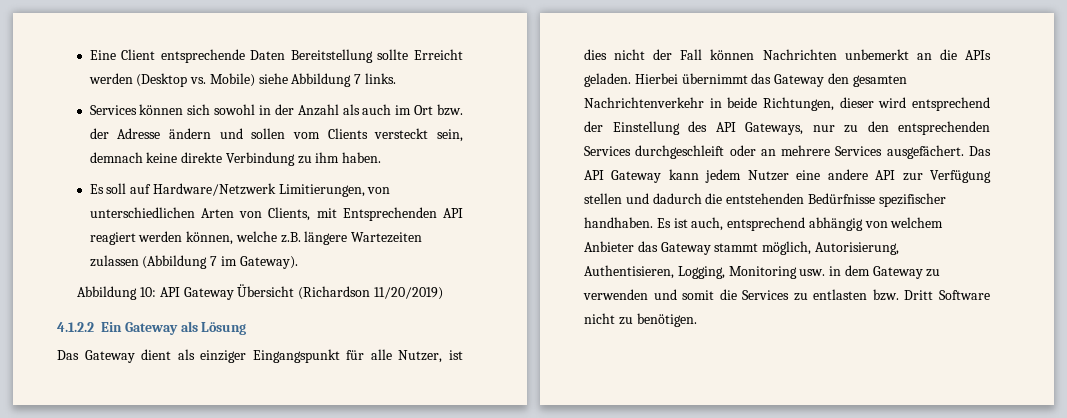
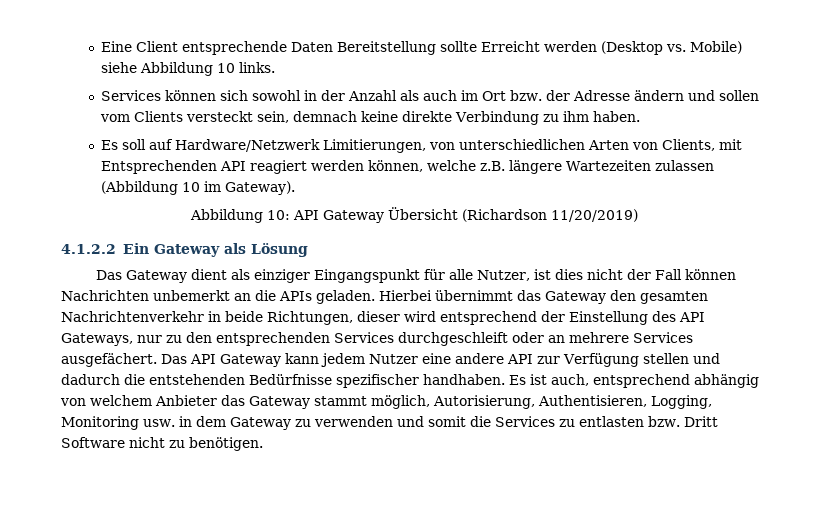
- Eine Client entsprechende Daten Bereitstellung sollte Erreicht werden (Desktop vs. Mobile) siehe Abbildung 7 links.
+ Eine Client entsprechende Daten Bereitstellung sollte Erreicht werden (Desktop vs. Mobile) siehe Abbildung 10 links.
- Es soll auf Hardware/Netzwerk Limitierungen, von unterschiedlichen Arten von Clients, mit Entsprechenden API reagiert werden können, welche z.B. längere Wartezeiten zulassen (Abbildung 7 im Gateway).
+ Es soll auf Hardware/Netzwerk Limitierungen, von unterschiedlichen Arten von Clients, mit Entsprechenden API reagiert werden können, welche z.B. längere Wartezeiten zulassen (Abbildung 10 im Gateway).

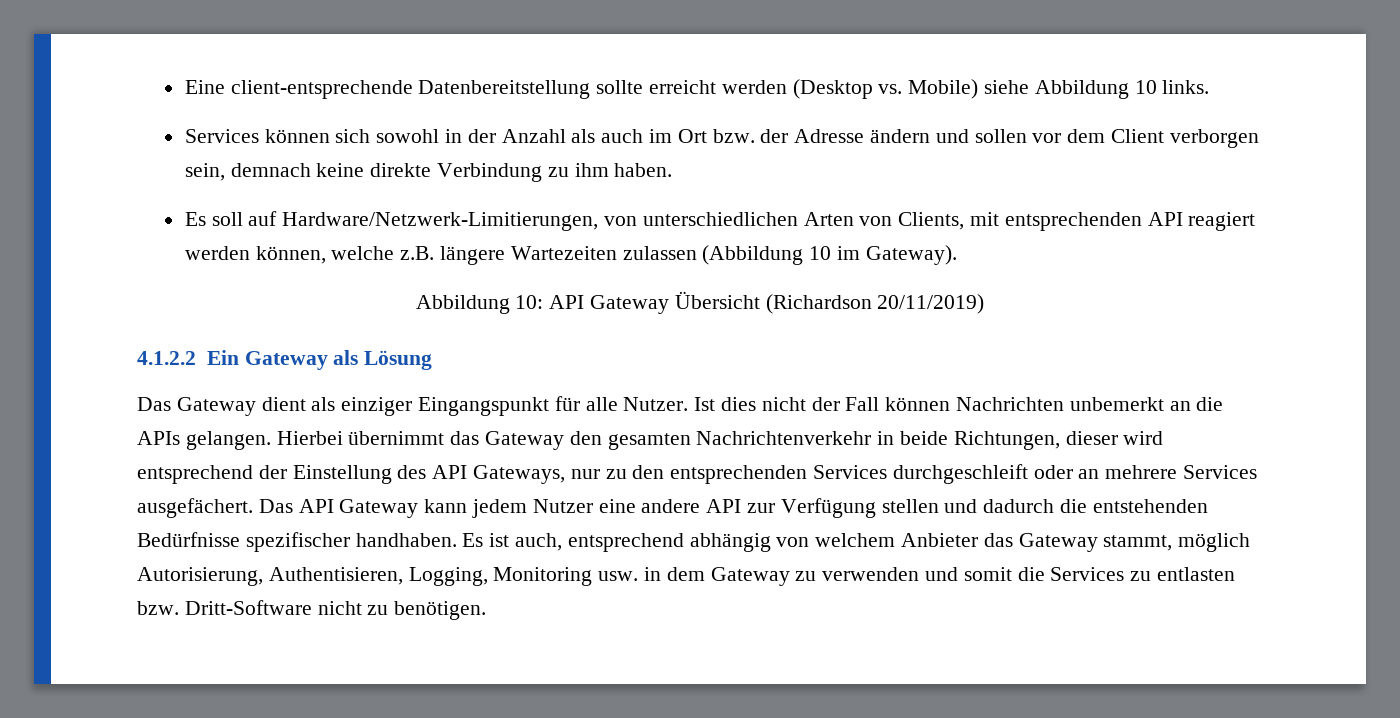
- Eine Client entsprechende Daten Bereitstellung sollte Erreicht werden (Desktop vs. Mobile) siehe Abbildung 10 links.
+ Eine client-entsprechende Datenbereitstellung sollte erreicht werden (Desktop vs. Mobile) siehe Abbildung 10 links.
- Services können sich sowohl in der Anzahl als auch im Ort bzw. der Adresse ändern und sollen vom Clients versteckt sein, demnach keine direkte Verbindung zu ihm haben.
+ Services können sich sowohl in der Anzahl als auch im Ort bzw. der Adresse ändern und sollen vor dem Client verborgen sein, demnach keine direkte Verbindung zu ihm haben.
- Es soll auf Hardware/Netzwerk Limitierungen, von unterschiedlichen Arten von Clients, mit Entsprechenden API reagiert werden können, welche z.B. längere Wartezeiten zulassen (Abbildung 10 im Gateway).
+ Es soll auf Hardware/Netzwerk-Limitierungen, von unterschiedlichen Arten von Clients, mit entsprechenden API reagiert werden können, welche z.B. längere Wartezeiten zulassen (Abbildung 10 im Gateway).
- Abbildung 10: API Gateway Übersicht (Richardson 11/20/2019)
+ Abbildung 10: API Gateway Übersicht (Richardson 20/11/2019)
- Das Gateway dient als einziger Eingangspunkt für alle Nutzer, ist dies nicht der Fall können Nachrichten unbemerkt an die APIs geladen.
+ Das Gateway dient als einziger Eingangspunkt für alle Nutzer. Ist dies nicht der Fall können Nachrichten unbemerkt an die APIs gelangen.
- Es ist auch, entsprechend abhängig von welchem Anbieter das Gateway stammt möglich, Autorisierung, Authentisieren, Logging, Monitoring usw. in dem Gateway zu verwenden und somit die Services zu entlasten bzw. Dritt Software nicht zu benötigen.
+ Es ist auch, entsprechend abhängig von welchem Anbieter das Gateway stammt, möglich Autorisierung, Authentisieren, Logging, Monitoring usw. in dem Gateway zu verwenden und somit die Services zu entlasten bzw. Dritt-Software nicht zu benötigen.

